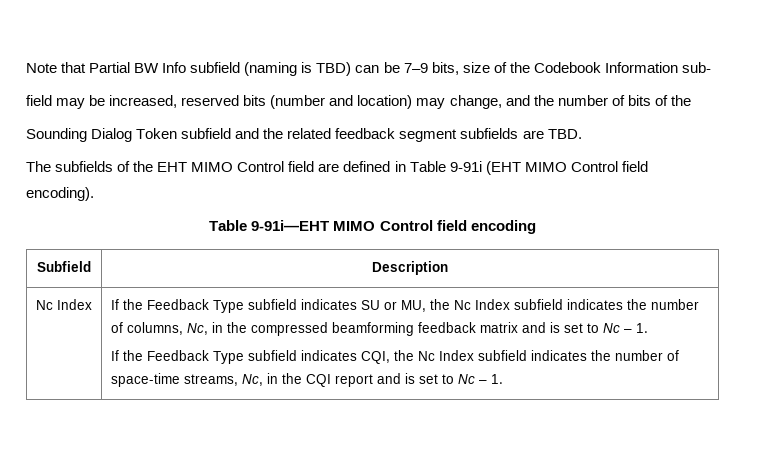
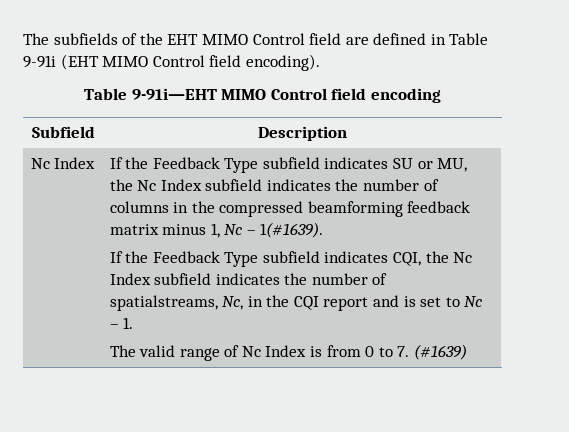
- Note that Partial BW Info subfield (naming is TBD) can be 7–9 bits, size of the Codebook Information sub-
- field may be increased, reserved bits (number and location) may change, and the number of bits of the
- Sounding Dialog Token subfield and the related feedback segment subfields are TBD.
- If the Feedback Type subfield indicates SU or MU, the Nc Index subfield indicates the number of columns, Nc, in the compressed beamforming feedback matrix and is set to Nc – 1.
+ If the Feedback Type subfield indicates SU or MU, the Nc Index subfield indicates the number of columns in the compressed beamforming feedback matrix minus 1, Nc – 1(#1639).
- If the Feedback Type subfield indicates CQI, the Nc Index subfield indicates the number of space-time streams, Nc, in the CQI report and is set to Nc – 1.
+ If the Feedback Type subfield indicates CQI, the Nc Index subfield indicates the number of spatialstreams, Nc, in the CQI report and is set to Nc – 1.
+ The valid range of Nc Index is from 0 to 7. (#1639)

